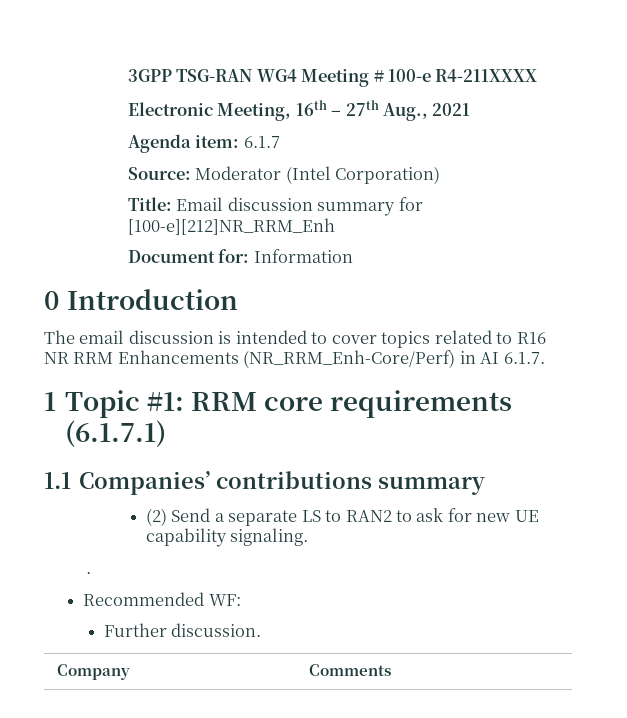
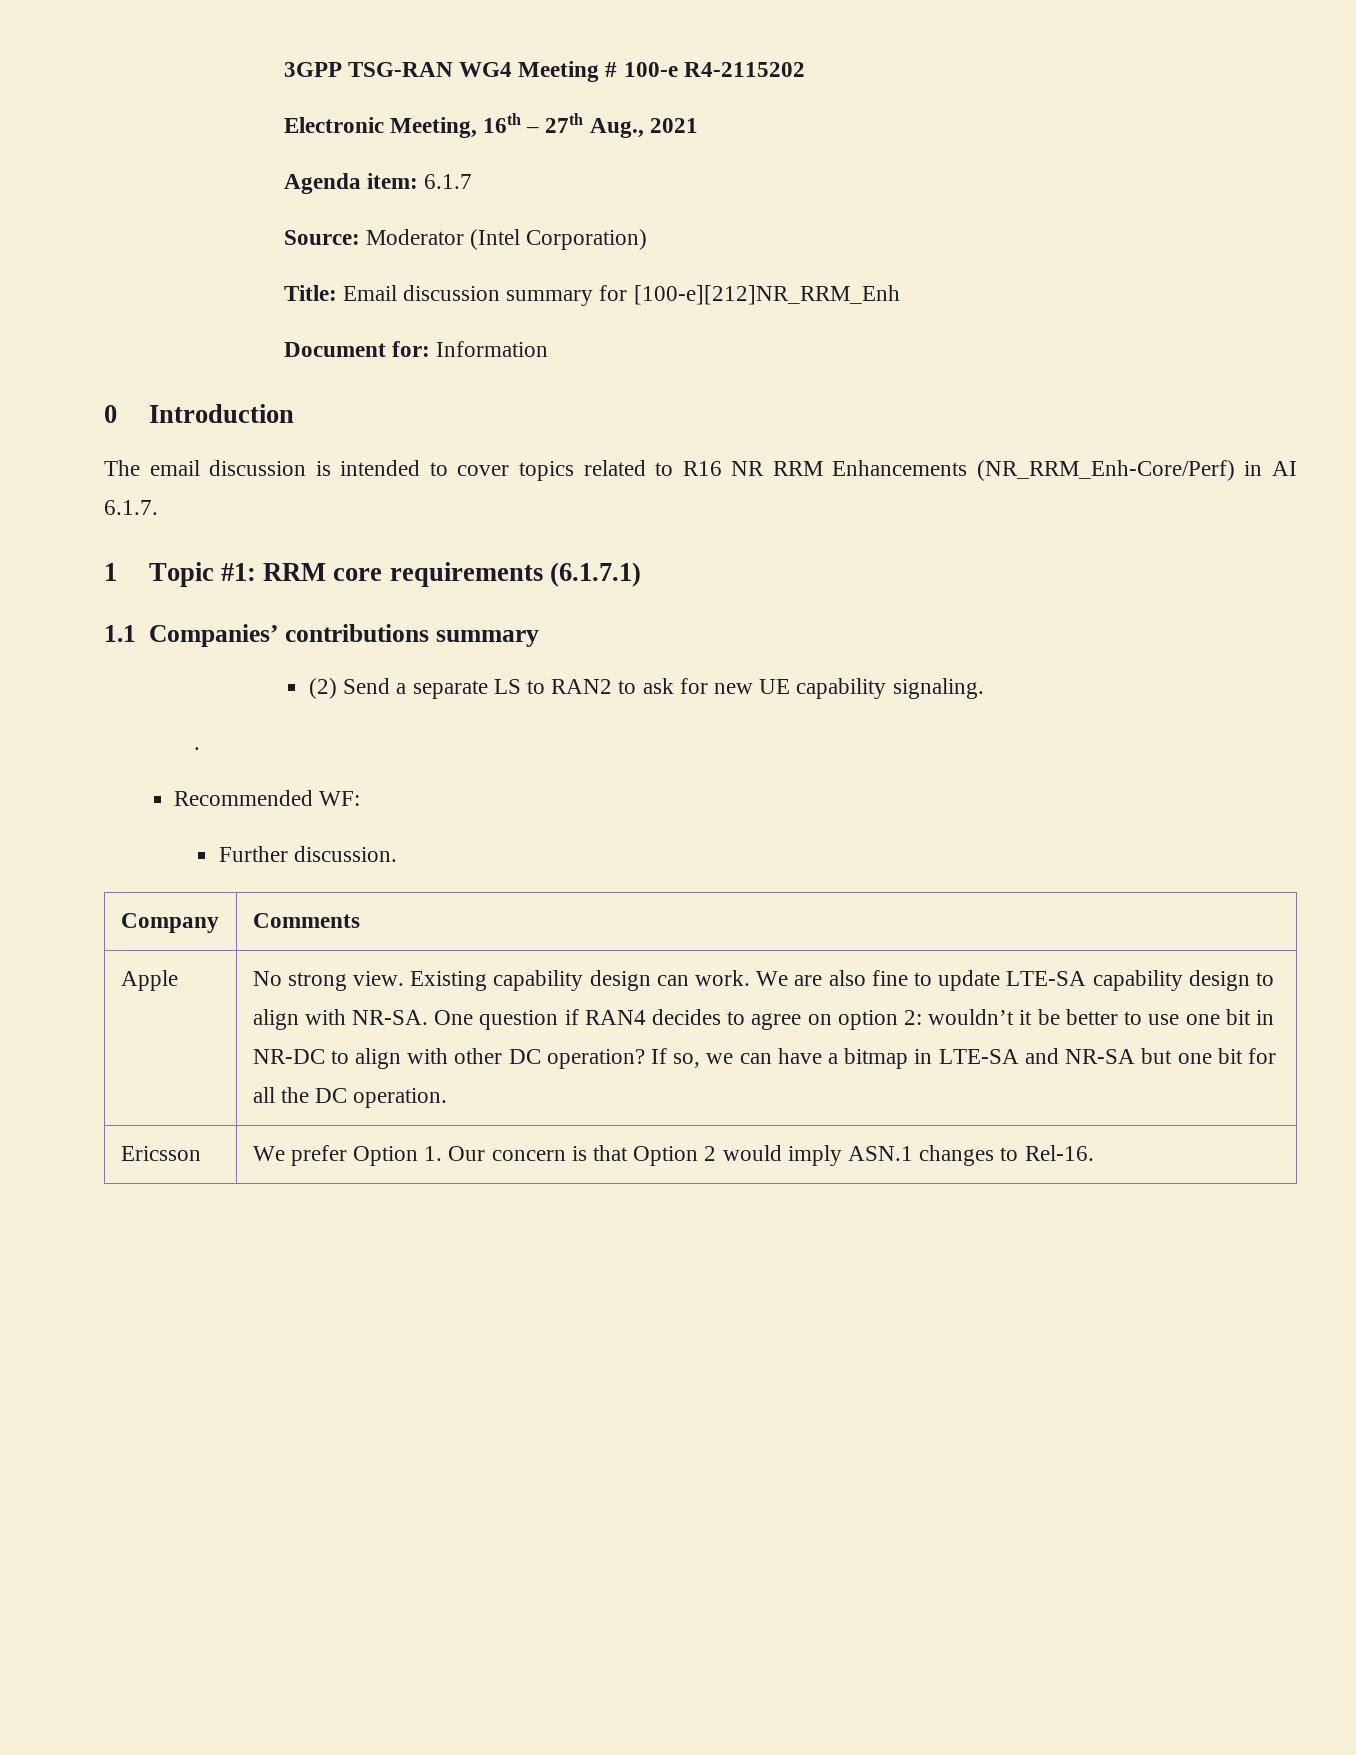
- 3GPP TSG-RAN WG4 Meeting # 100-e R4-211XXXX
+ 3GPP TSG-RAN WG4 Meeting # 100-e R4-2115202
+ Apple | No strong view. Existing capability design can work. We are also fine to update LTE-SA capability design to align with NR-SA. One question if RAN4 decides to agree on option 2: wouldn’t it be better to use one bit in NR-DC to align with other DC operation? If so, we can have a bitmap in LTE-SA and NR-SA but one bit for all the DC operation.
+ Ericsson | We prefer Option 1. Our concern is that Option 2 would imply ASN.1 changes to Rel-16.

